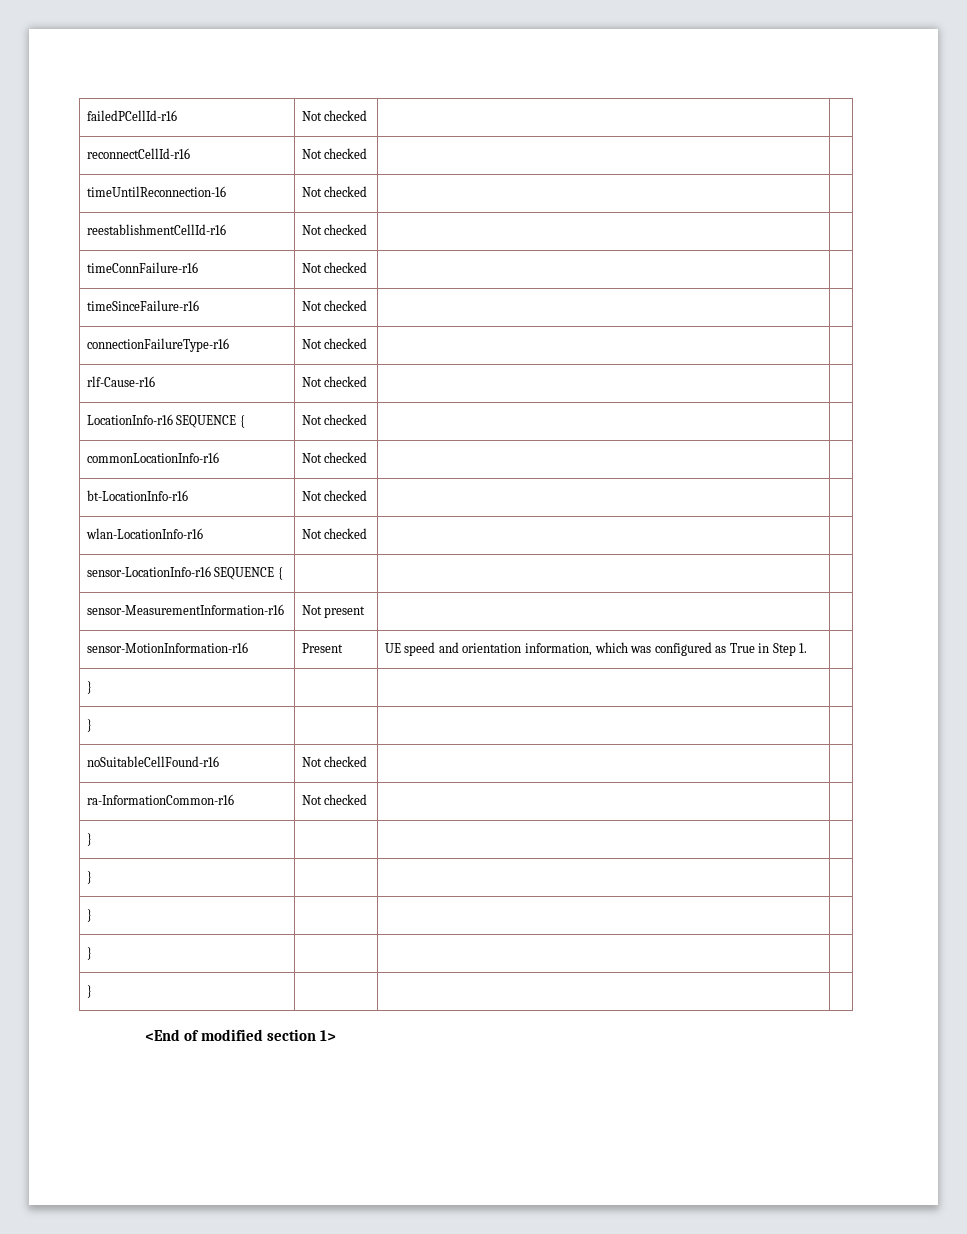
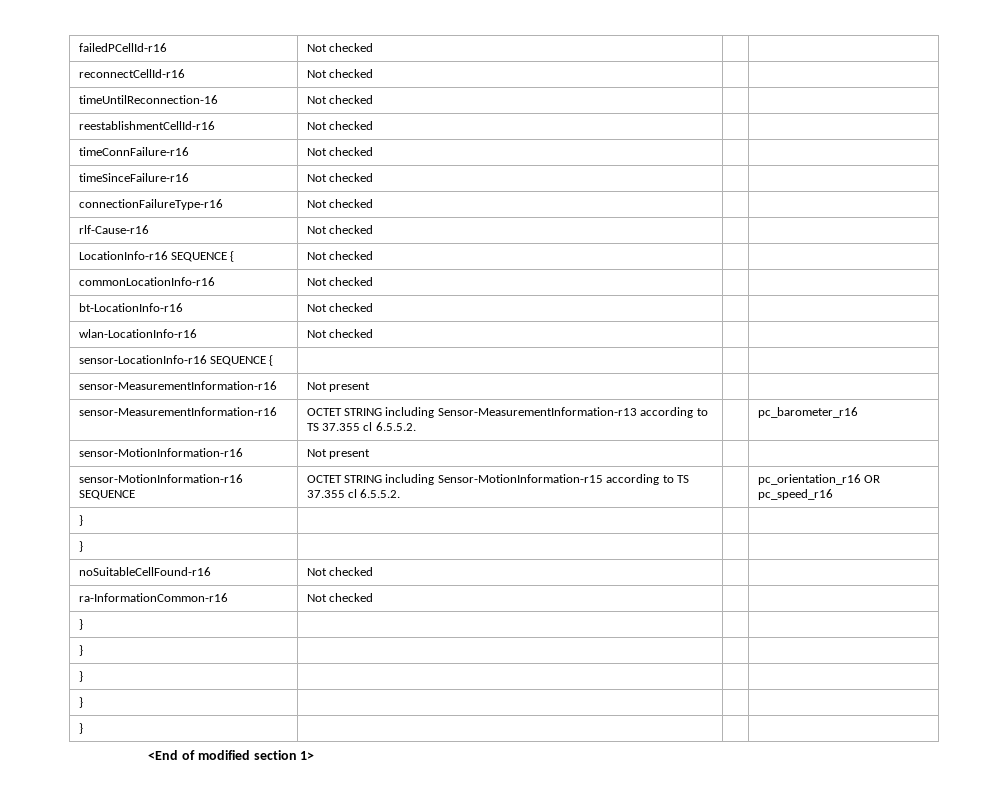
- sensor-MotionInformation-r16 | Present | UE speed and orientation information, which was configured as True in Step 1. |
+ sensor-MeasurementInformation-r16 | OCTET STRING including Sensor-MeasurementInformation-r13 according to TS 37.355 cl 6.5.5.2. | | pc_barometer_r16
+ sensor-MotionInformation-r16 | Not present | |
+ sensor-MotionInformation-r16 SEQUENCE | OCTET STRING including Sensor-MotionInformation-r15 according to TS 37.355 cl 6.5.5.2. | | pc_orientation_r16 OR pc_speed_r16

